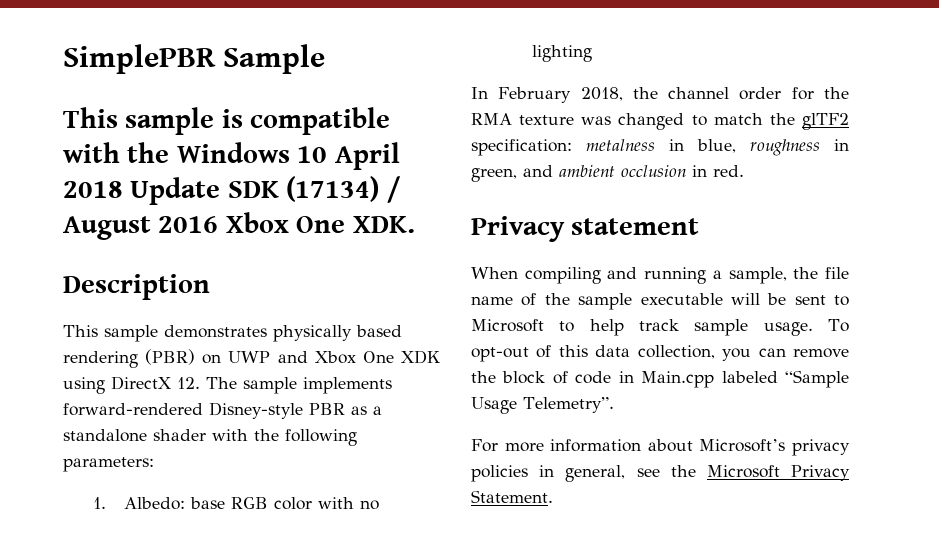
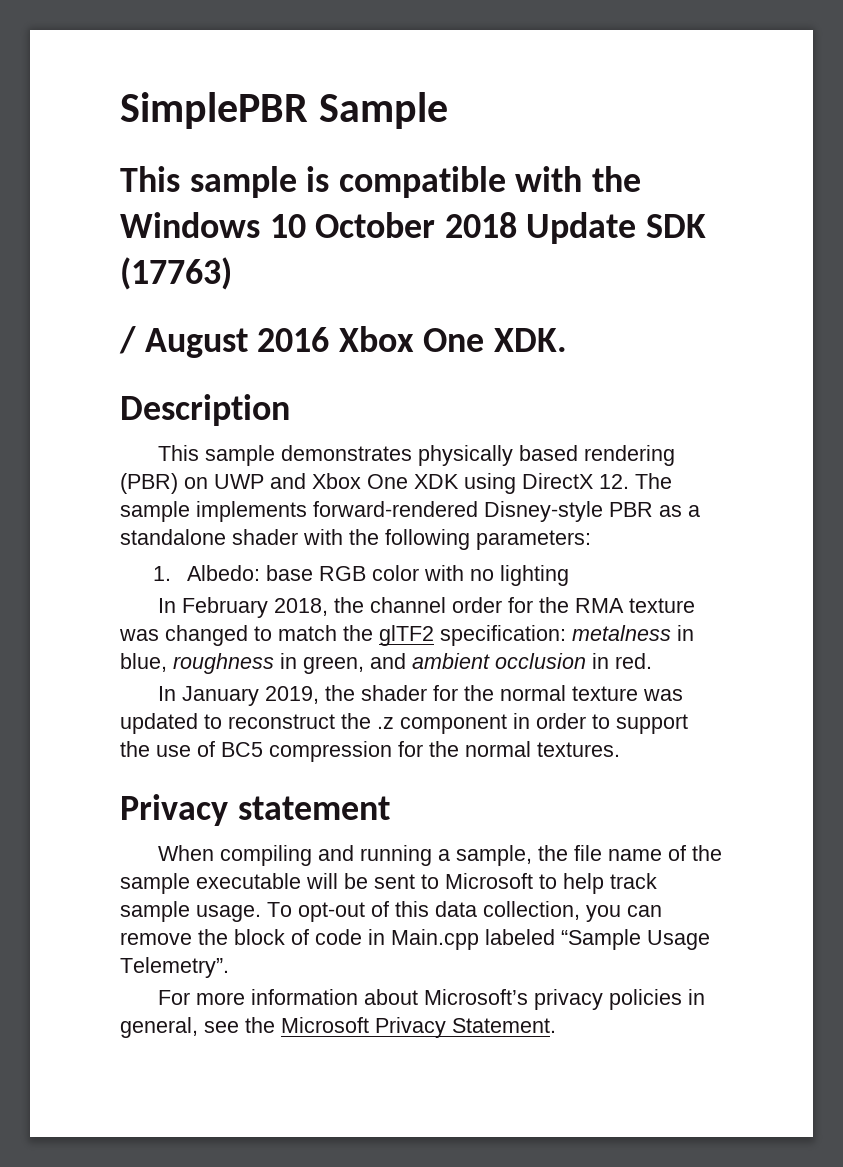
- This sample is compatible with the Windows 10 April 2018 Update SDK (17134) / August 2016 Xbox One XDK.
+ This sample is compatible with the Windows 10 October 2018 Update SDK (17763)
+ / August 2016 Xbox One XDK.
+ In January 2019, the shader for the normal texture was updated to reconstruct the .z component in order to support the use of BC5 compression for the normal textures.

